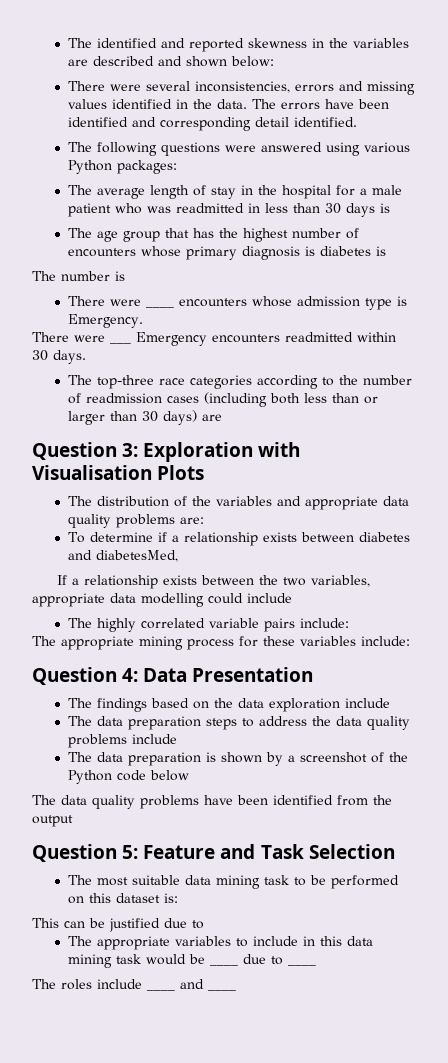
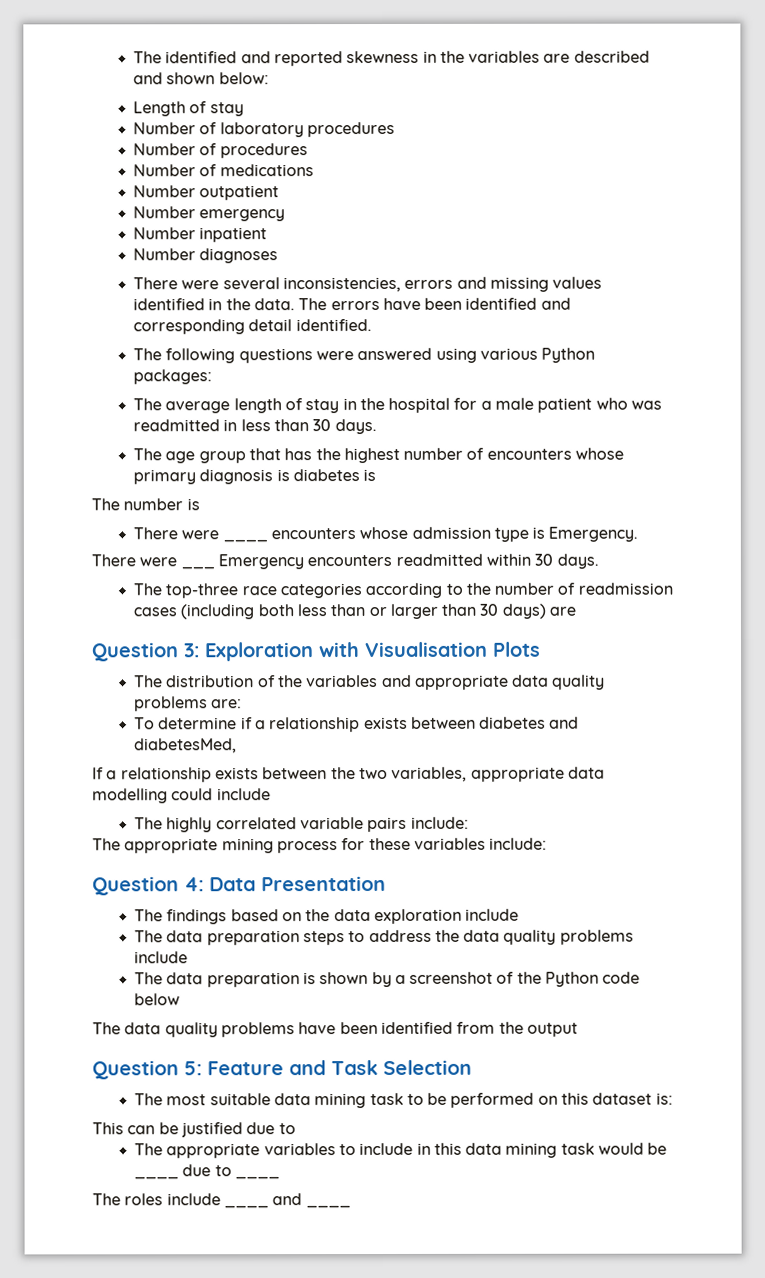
+ Length of stay
+ Number of laboratory procedures
+ Number of procedures
+ Number of medications
+ Number outpatient
+ Number emergency
+ Number inpatient
+ Number diagnoses
- The average length of stay in the hospital for a male patient who was readmitted in less than 30 days is
+ The average length of stay in the hospital for a male patient who was readmitted in less than 30 days.

